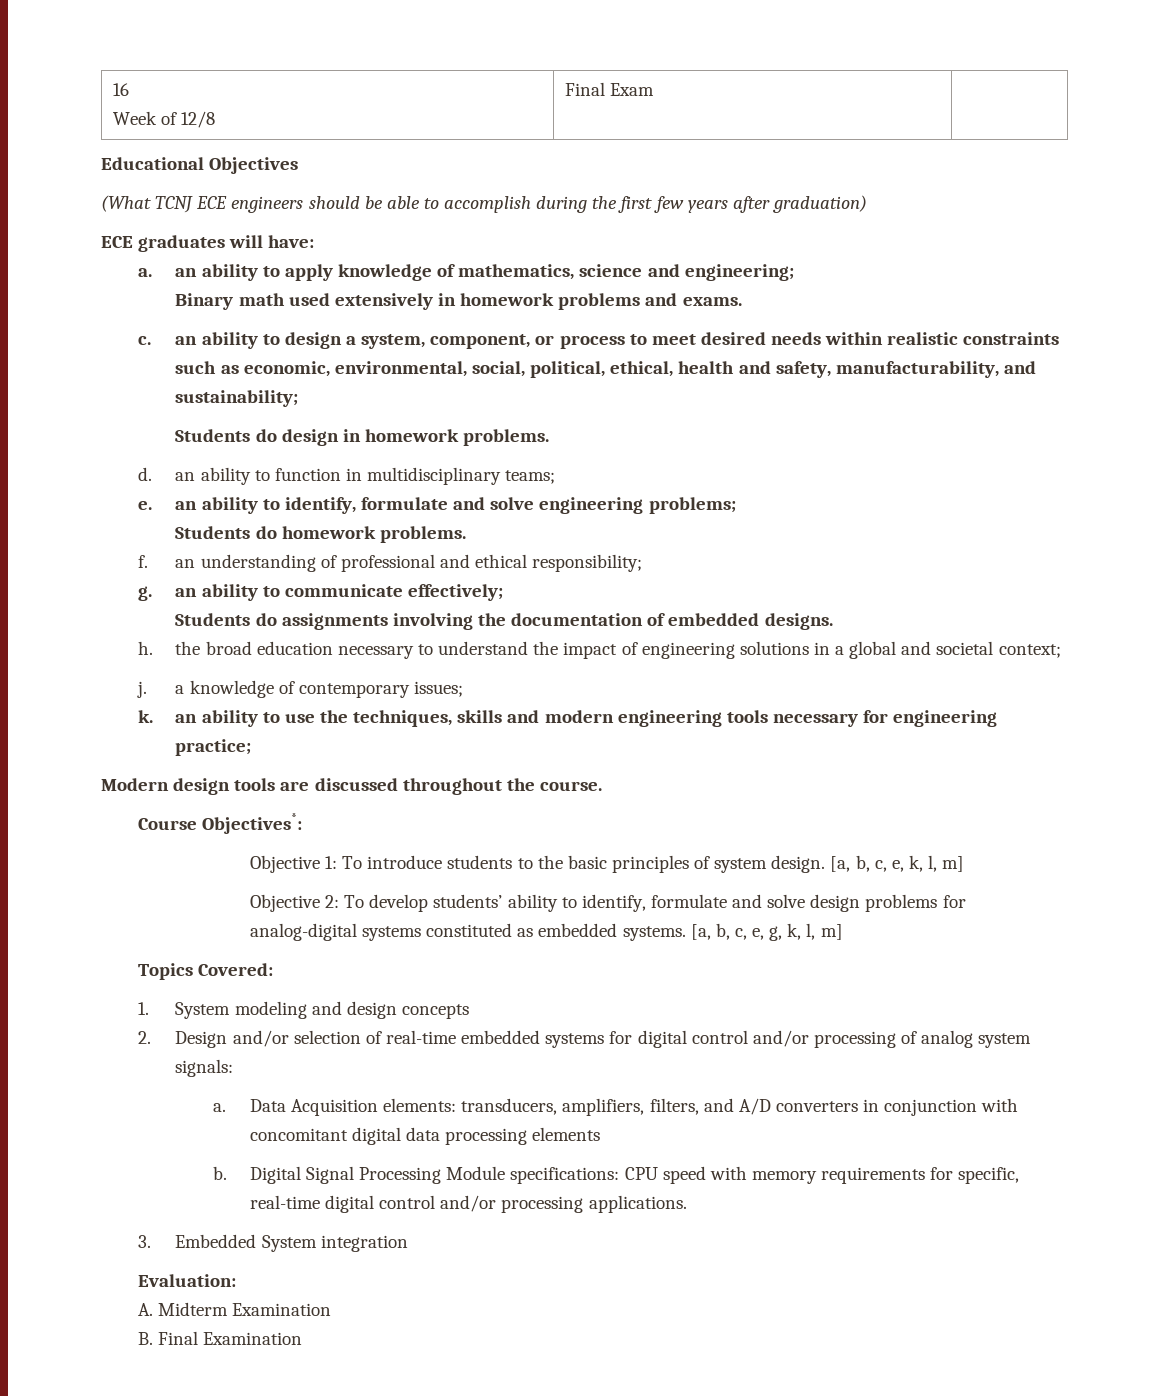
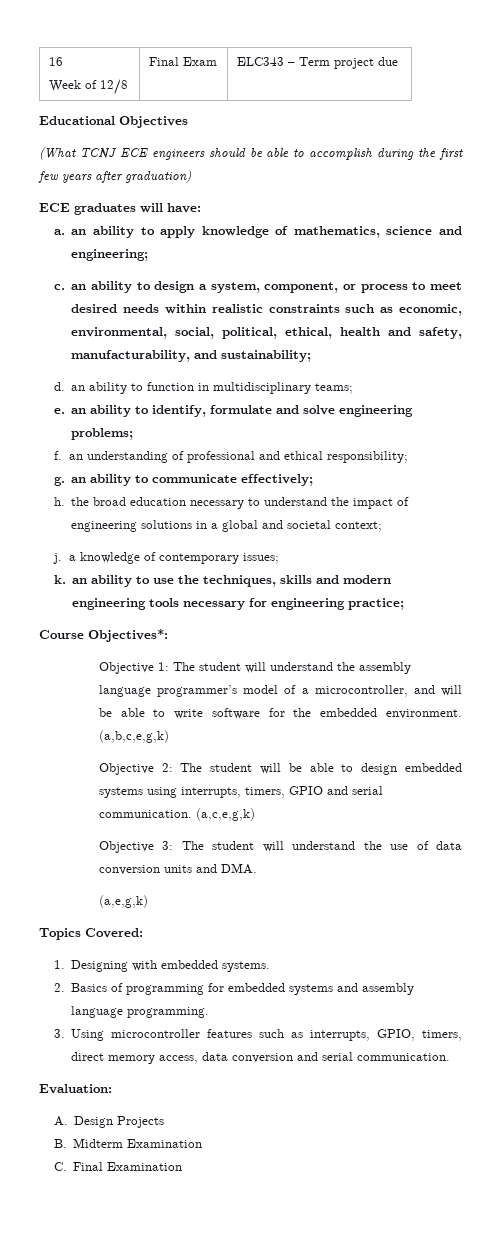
  16
- Week of 12/8 | Final Exam |
+ Week of 12/8 | Final Exam | ELC343 – Term project due
- Binary math used extensively in homework problems and exams.
- Students do design in homework problems.
- Students do homework problems.
- Students do assignments involving the documentation of embedded designs.
- Modern design tools are discussed throughout the course.
  Course Objectives*:
- Objective 1: To introduce students to the basic principles of system design. [a, b, c, e, k, l, m]
- Objective 2: To develop students’ ability to identify, formulate and solve design problems for analog-digital systems constituted as embedded systems. [a, b, c, e, g, k, l, m]
+ Objective 1: The student will understand the assembly language programmer’s model of a microcontroller, and will be able to write software for the embedded environment. (a,b,c,e,g,k)
+ Objective 2: The student will be able to design embedded systems using interrupts, timers, GPIO and serial communication. (a,c,e,g,k)
+ Objective 3: The student will understand the use of data conversion units and DMA.
+ (a,e,g,k)
  Topics Covered:
- 1. System modeling and design concepts
- 2. Design and/or selection of real-time embedded systems for digital control and/or processing of analog system signals:
- a. Data Acquisition elements: transducers, amplifiers, filters, and A/D converters in conjunction with concomitant digital data processing elements
- b. Digital Signal Processing Module specifications: CPU speed with memory requirements for specific, real-time digital control and/or processing applications.
- 3. Embedded System integration
+ 1. Designing with embedded systems.
+ 2. Basics of programming for embedded systems and assembly language programming.
+ 3. Using microcontroller features such as interrupts, GPIO, timers, direct memory access, data conversion and serial communication.
  Evaluation:
- A. Midterm Examination
+ A. Design Projects
+ B. Midterm Examination
- B. Final Examination
+ C. Final Examination

